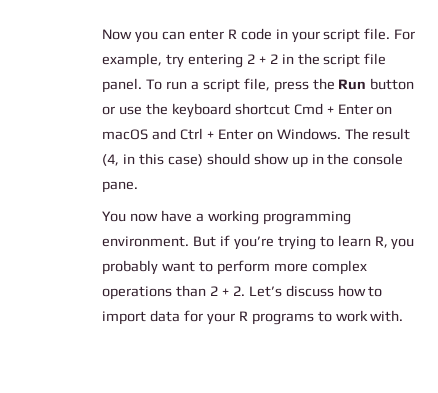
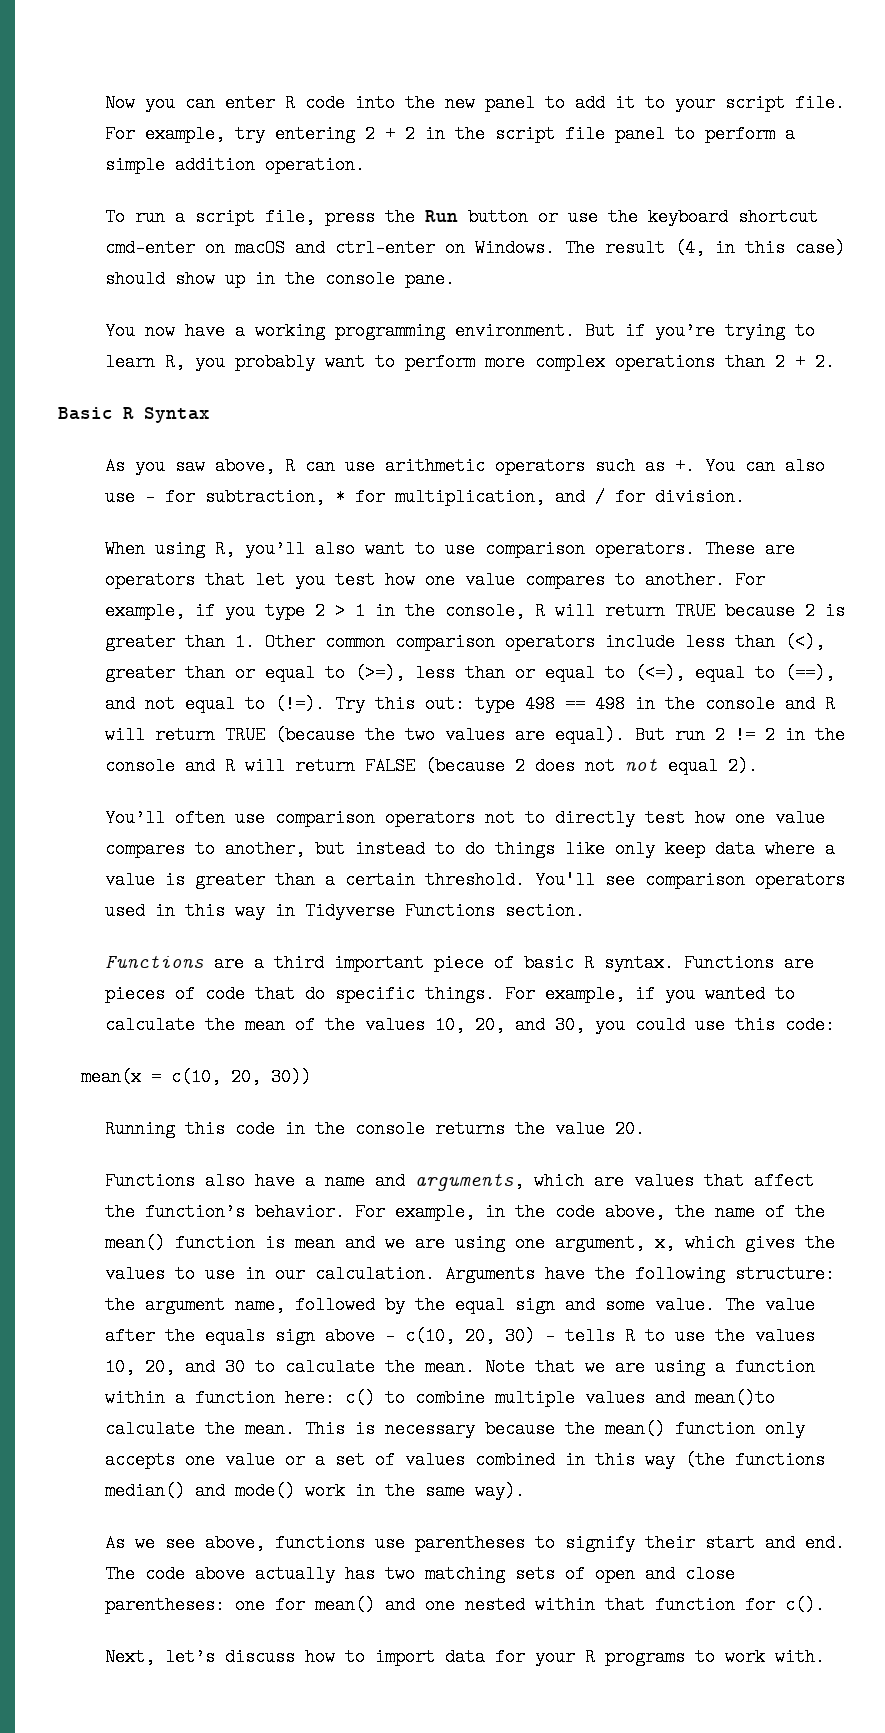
- Now you can enter R code in your script file.
+ Now you can enter R code into the new panel to add it to your script file.
- For example, try entering 2 + 2 in the script file panel. To run a script file, press the Run button or use the keyboard shortcut Cmd + Enter on macOS and Ctrl + Enter on Windows.
+ For example, try entering 2 + 2 in the script file panel to perform a simple addition operation.
+ To run a script file, press the Run button or use the keyboard shortcut cmd-enter on macOS and ctrl-enter on Windows.
- But if you’re trying to learn R, you probably want to perform more complex operations than 2 + 2. Let’s discuss how to import data for your R programs to work with.
+ But if you’re trying to learn R, you probably want to perform more complex operations than 2 + 2.
+ Basic R Syntax
+ As you saw above, R can use arithmetic operators such as +. You can also use - for subtraction, * for multiplication, and / for division.
+ When using R, you’ll also want to use comparison operators. These are operators that let you test how one value compares to another. For example, if you type 2 > 1 in the console, R will return TRUE because 2 is greater than 1. Other common comparison operators include less than (<), greater than or equal to (>=), less than or equal to (<=), equal to (==), and not equal to (!=). Try this out: type 498 == 498 in the console and R will return TRUE (because the two values are equal). But run 2 != 2 in the console and R will return FALSE (because 2 does not not equal 2).
+ You’ll often use comparison operators not to directly test how one value compares to another, but instead to do things like only keep data where a value is greater than a certain threshold. You'll see comparison operators used in this way in Tidyverse Functions section.
+ Functions are a third important piece of basic R syntax. Functions are pieces of code that do specific things. For example, if you wanted to calculate the mean of the values 10, 20, and 30, you could use this code:
+ mean(x = c(10, 20, 30))
+ Running this code in the console returns the value 20.
+ Functions also have a name and arguments, which are values that affect the function’s behavior. For example, in the code above, the name of the mean() function is mean and we are using one argument, x, which gives the values to use in our calculation. Arguments have the following structure: the argument name, followed by the equal sign and some value. The value after the equals sign above – c(10, 20, 30) – tells R to use the values 10, 20, and 30 to calculate the mean. Note that we are using a function within a function here: c() to combine multiple values and mean()to calculate the mean. This is necessary because the mean() function only accepts one value or a set of values combined in this way (the functions median() and mode() work in the same way).
+ As we see above, functions use parentheses to signify their start and end. The code above actually has two matching sets of open and close parentheses: one for mean() and one nested within that function for c().
+ Next, let’s discuss how to import data for your R programs to work with.

